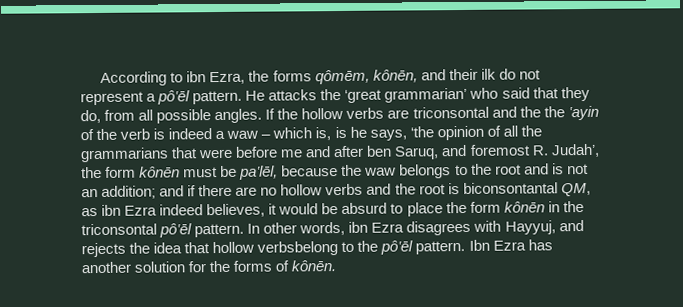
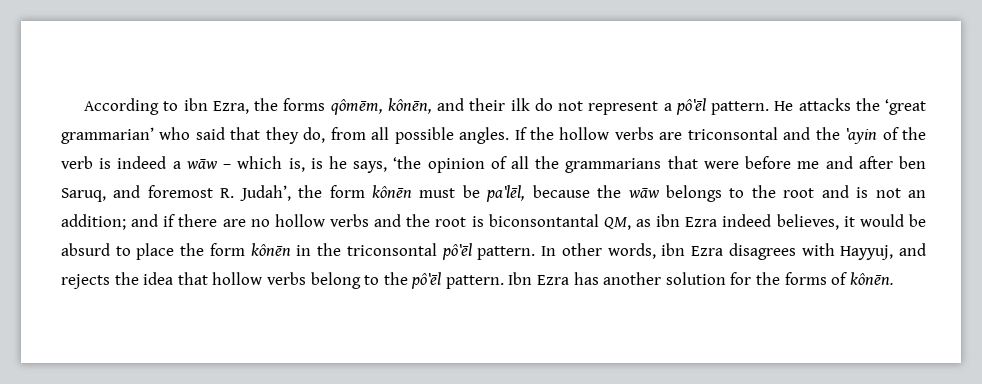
- If the hollow verbs are triconsontal and the the ‛ayin of the verb is indeed a waw – which is, is he says, ‘the opinion of all the grammarians that were before me and after ben Saruq, and foremost R. Judah’, the form kônēn must be pa‛lēl, because the waw belongs to the root and is not an addition;
+ If the hollow verbs are triconsontal and the ‛ayin of the verb is indeed a wāw – which is, is he says, ‘the opinion of all the grammarians that were before me and after ben Saruq, and foremost R. Judah’, the form kônēn must be pa‛lēl, because the wāw belongs to the root and is not an addition;
- In other words, ibn Ezra disagrees with Hayyuj, and rejects the idea that hollow verbsbelong to the pô‛ēl pattern.
+ In other words, ibn Ezra disagrees with Hayyuj, and rejects the idea that hollow verbs belong to the pô‛ēl pattern.

